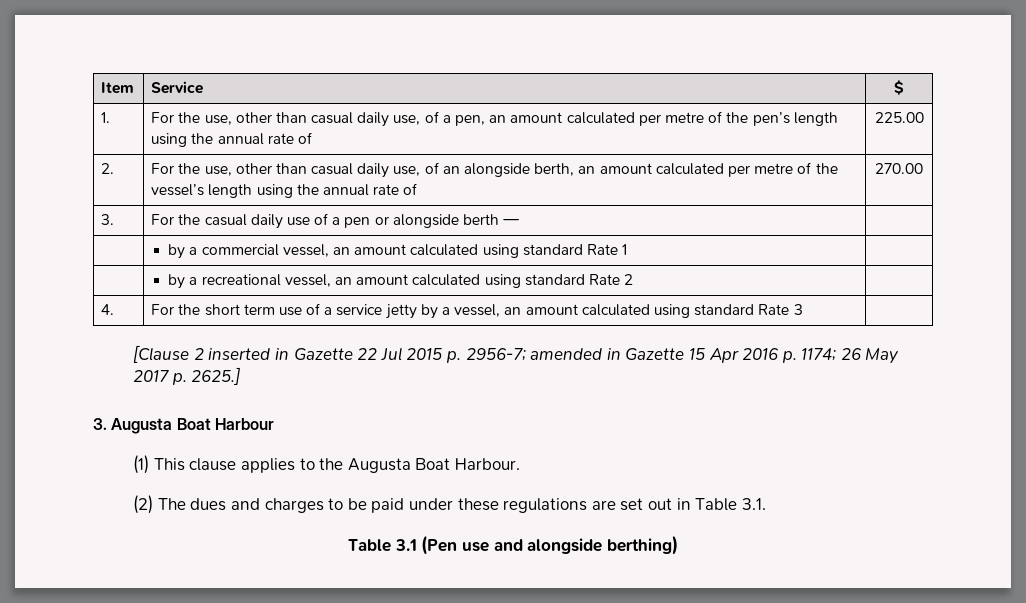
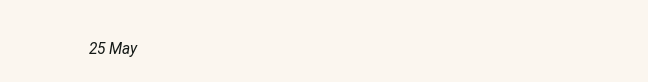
- Item | Service | $
- 1. | For the use, other than casual daily use, of a pen, an amount calculated per metre of the pen’s length using the annual rate of | 225.00
- 2. | For the use, other than casual daily use, of an alongside berth, an amount calculated per metre of the vessel’s length using the annual rate of | 270.00
- 3. | For the casual daily use of a pen or alongside berth — |
- | by a commercial vessel, an amount calculated using standard Rate 1 |
- | by a recreational vessel, an amount calculated using standard Rate 2 |
- 4. | For the short term use of a service jetty by a vessel, an amount calculated using standard Rate 3 |
- [Clause 2 inserted in Gazette 22 Jul 2015 p. 2956-7; amended in Gazette 15 Apr 2016 p. 1174; 26 May 2017 p. 2625.]
- 3. Augusta Boat Harbour
- (1) This clause applies to the Augusta Boat Harbour.
- (2) The dues and charges to be paid under these regulations are set out in Table 3.1.
- Table 3.1 (Pen use and alongside berthing)
+ 25 May

